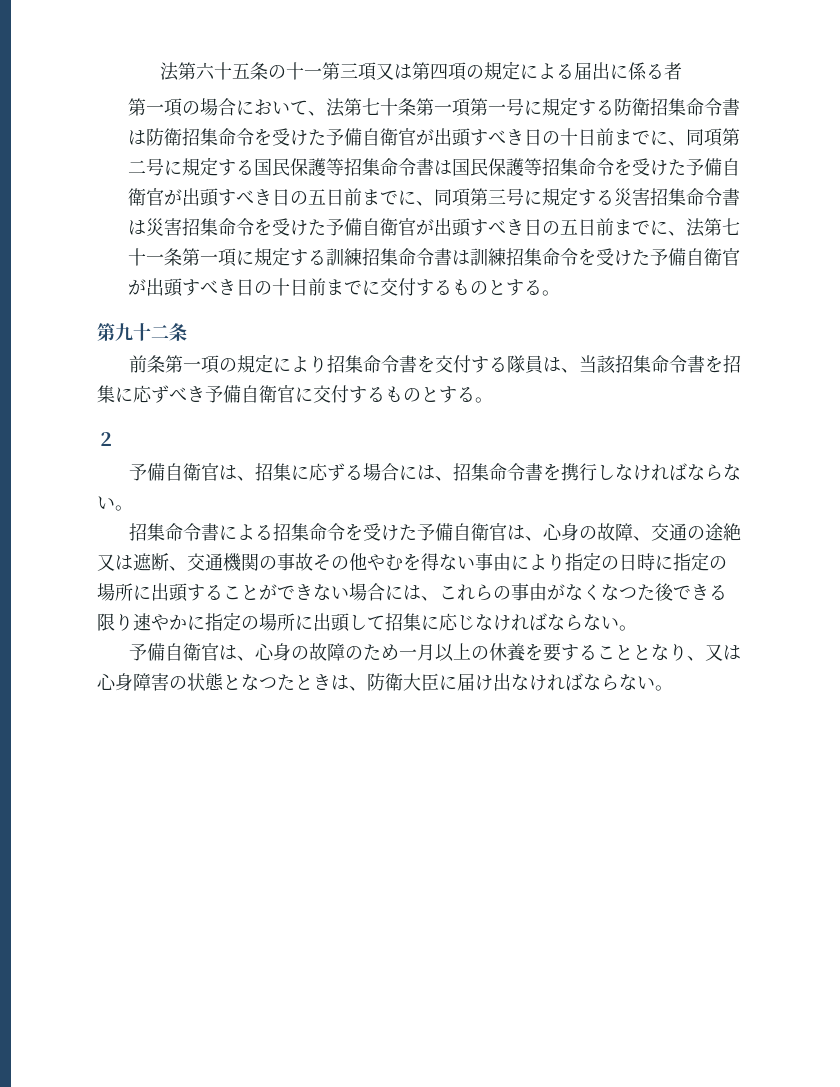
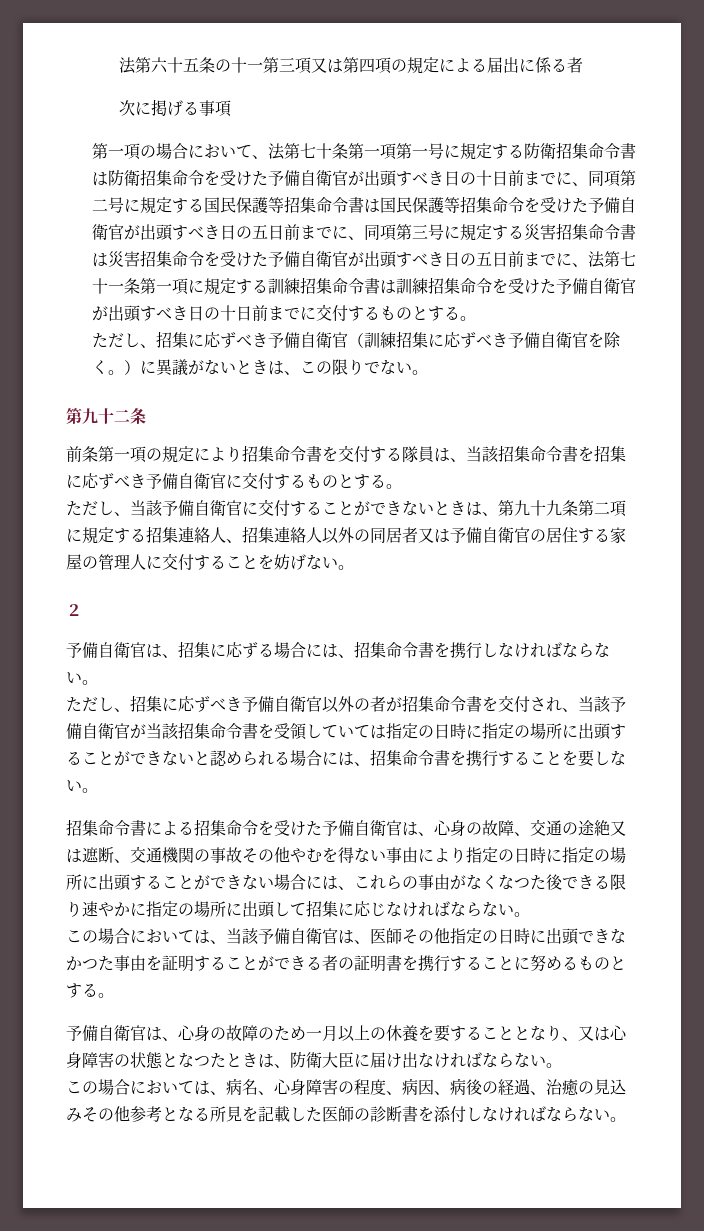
+ 次に掲げる事項
+ ただし、招集に応ずべき予備自衛官（訓練招集に応ずべき予備自衛官を除く。）に異議がないときは、この限りでない。
+ ただし、当該予備自衛官に交付することができないときは、第九十九条第二項に規定する招集連絡人、招集連絡人以外の同居者又は予備自衛官の居住する家屋の管理人に交付することを妨げない。
+ ただし、招集に応ずべき予備自衛官以外の者が招集命令書を交付され、当該予備自衛官が当該招集命令書を受領していては指定の日時に指定の場所に出頭することができないと認められる場合には、招集命令書を携行することを要しない。
+ この場合においては、当該予備自衛官は、医師その他指定の日時に出頭できなかつた事由を証明することができる者の証明書を携行することに努めるものとする。
+ この場合においては、病名、心身障害の程度、病因、病後の経過、治癒の見込みその他参考となる所見を記載した医師の診断書を添付しなければならない。

